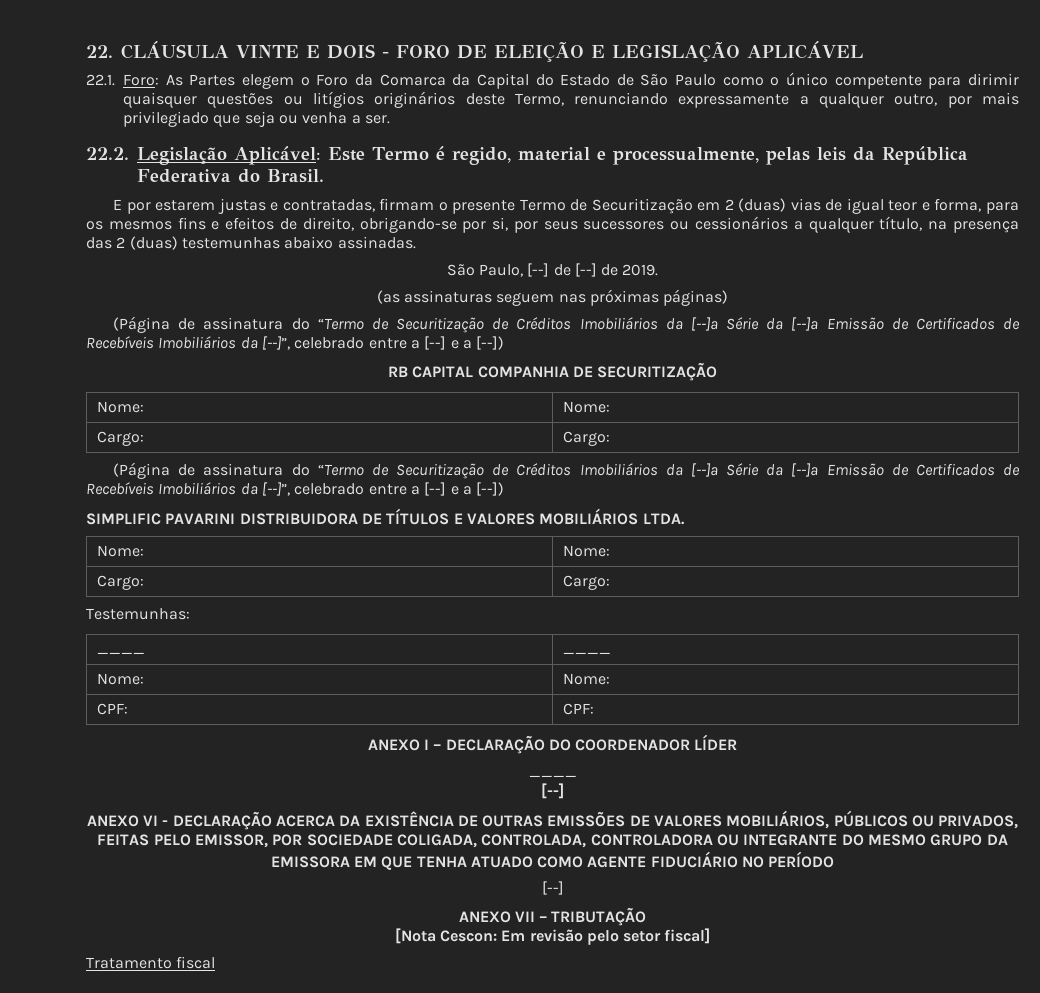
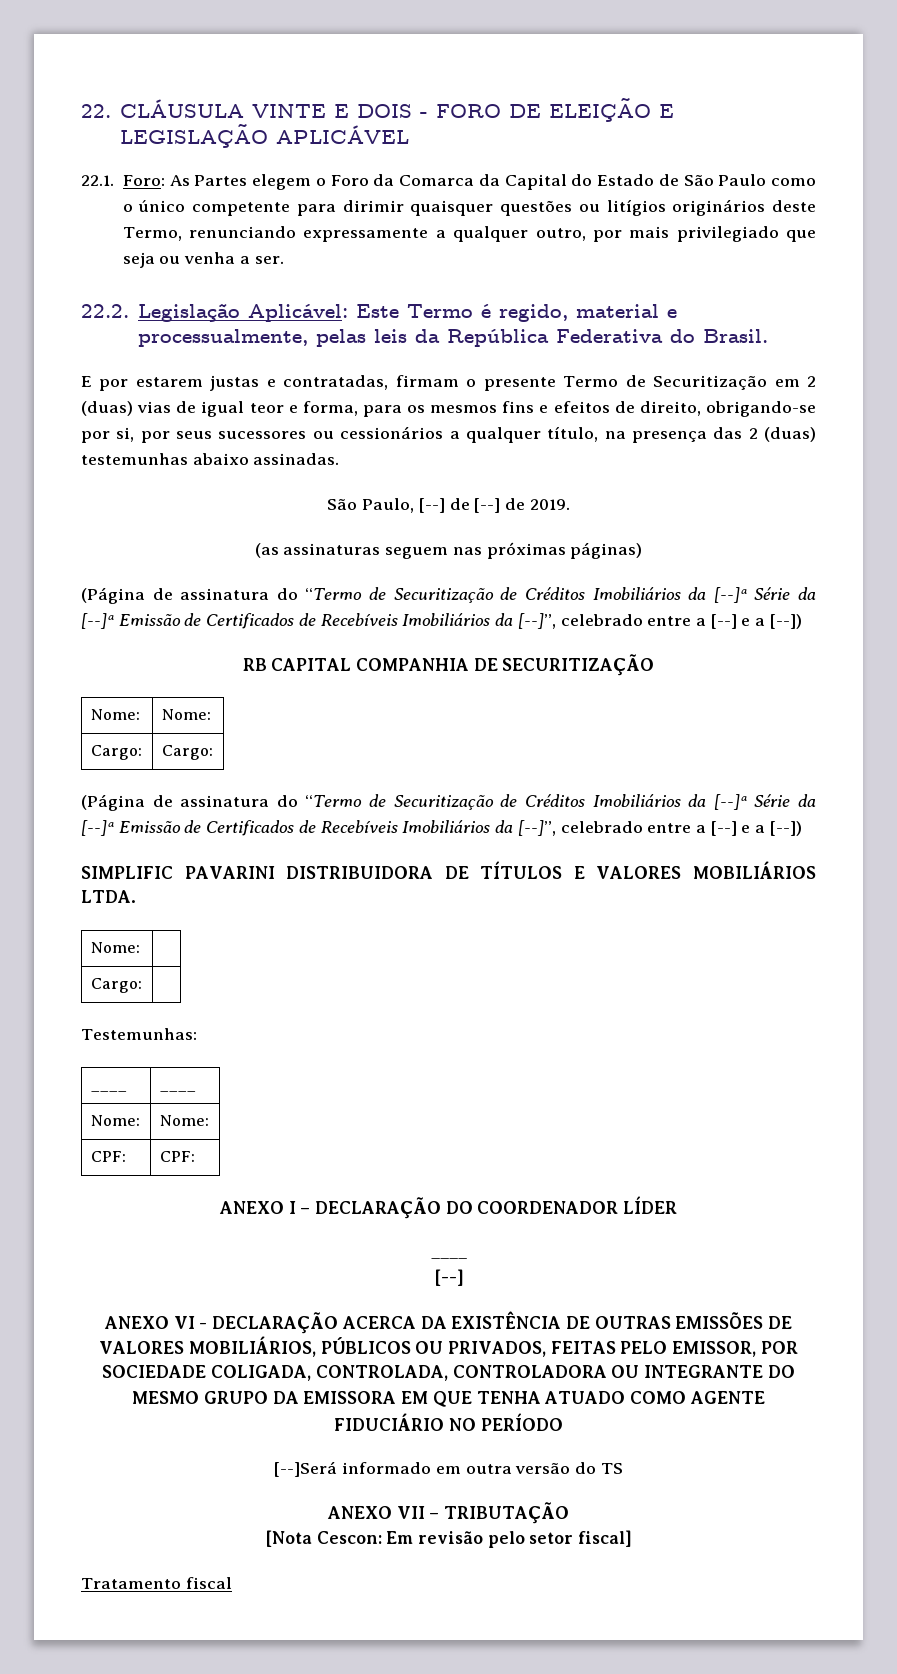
  SIMPLIFIC PAVARINI DISTRIBUIDORA DE TÍTULOS E VALORES MOBILIÁRIOS LTDA.
- Nome: | Nome:
- Cargo: | Cargo:
+ Nome: |
+ Cargo: |
  ANEXO VI - DECLARAÇÃO ACERCA DA EXISTÊNCIA DE OUTRAS EMISSÕES DE VALORES MOBILIÁRIOS, PÚBLICOS OU PRIVADOS, FEITAS PELO EMISSOR, POR SOCIEDADE COLIGADA, CONTROLADA, CONTROLADORA OU INTEGRANTE DO MESMO GRUPO DA EMISSORA EM QUE TENHA ATUADO COMO AGENTE FIDUCIÁRIO NO PERÍODO
- [--]
+ [--]Será informado em outra versão do TS

